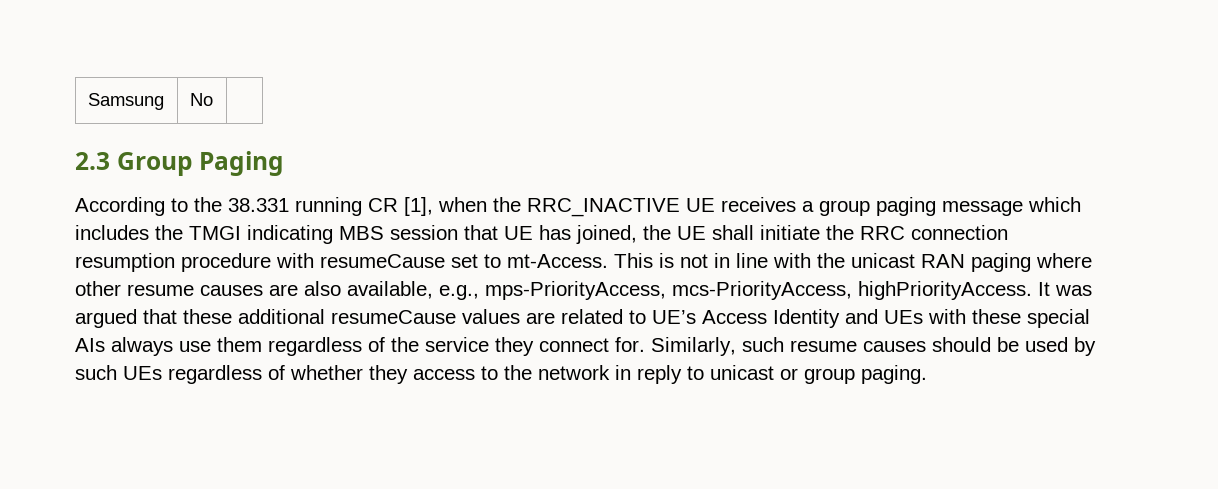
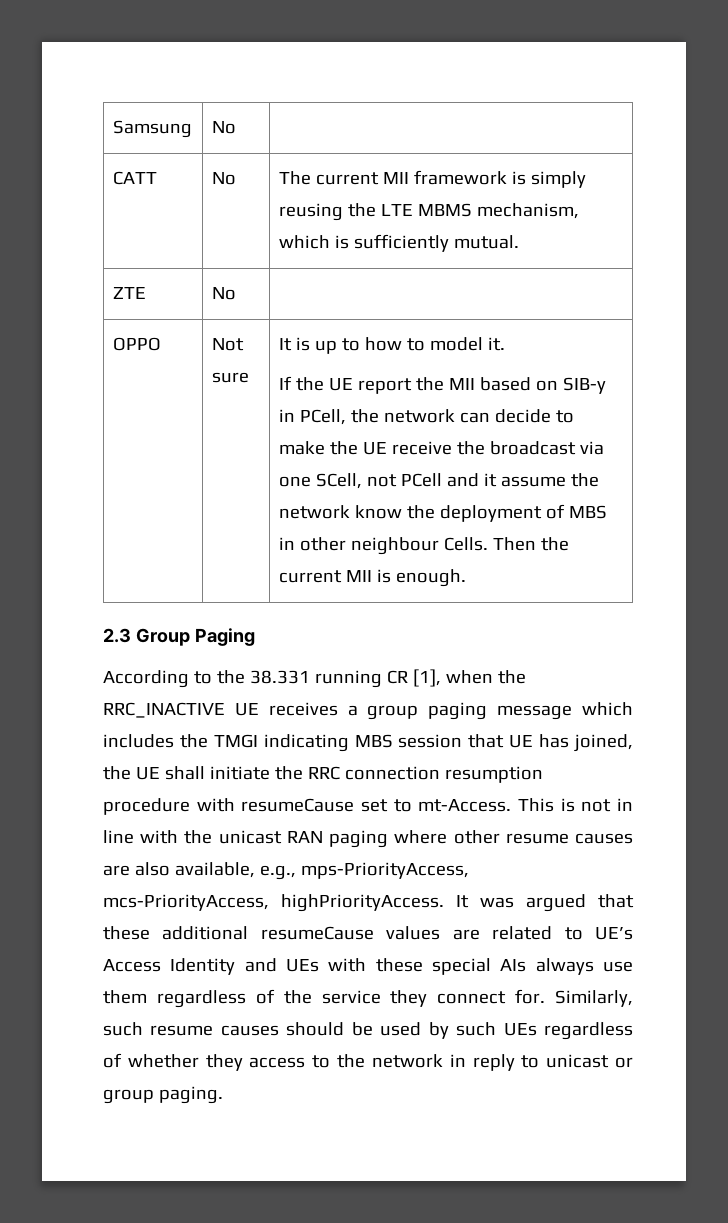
+ CATT | No | The current MII framework is simply reusing the LTE MBMS mechanism, which is sufficiently mutual.
+ ZTE | No |
+ OPPO | Not sure | It is up to how to model it.
+ If the UE report the MII based on SIB-y in PCell, the network can decide to make the UE receive the broadcast via one SCell, not PCell and it assume the network know the deployment of MBS in other neighbour Cells. Then the current MII is enough.

